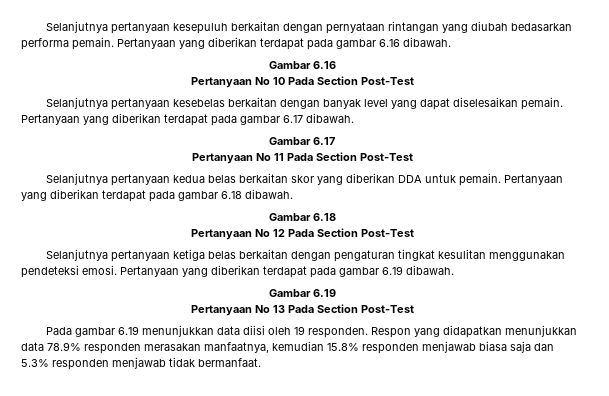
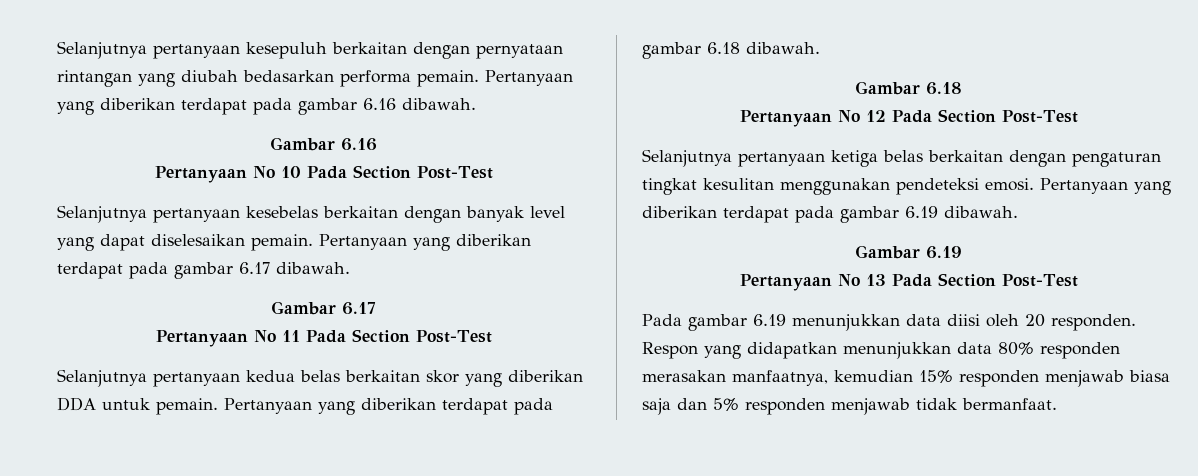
- Pada gambar 6.19 menunjukkan data diisi oleh 19 responden.
+ Pada gambar 6.19 menunjukkan data diisi oleh 20 responden.
- Respon yang didapatkan menunjukkan data 78.9% responden merasakan manfaatnya, kemudian 15.8% responden menjawab biasa saja dan 5.3% responden menjawab tidak bermanfaat.
+ Respon yang didapatkan menunjukkan data 80% responden merasakan manfaatnya, kemudian 15% responden menjawab biasa saja dan 5% responden menjawab tidak bermanfaat.

